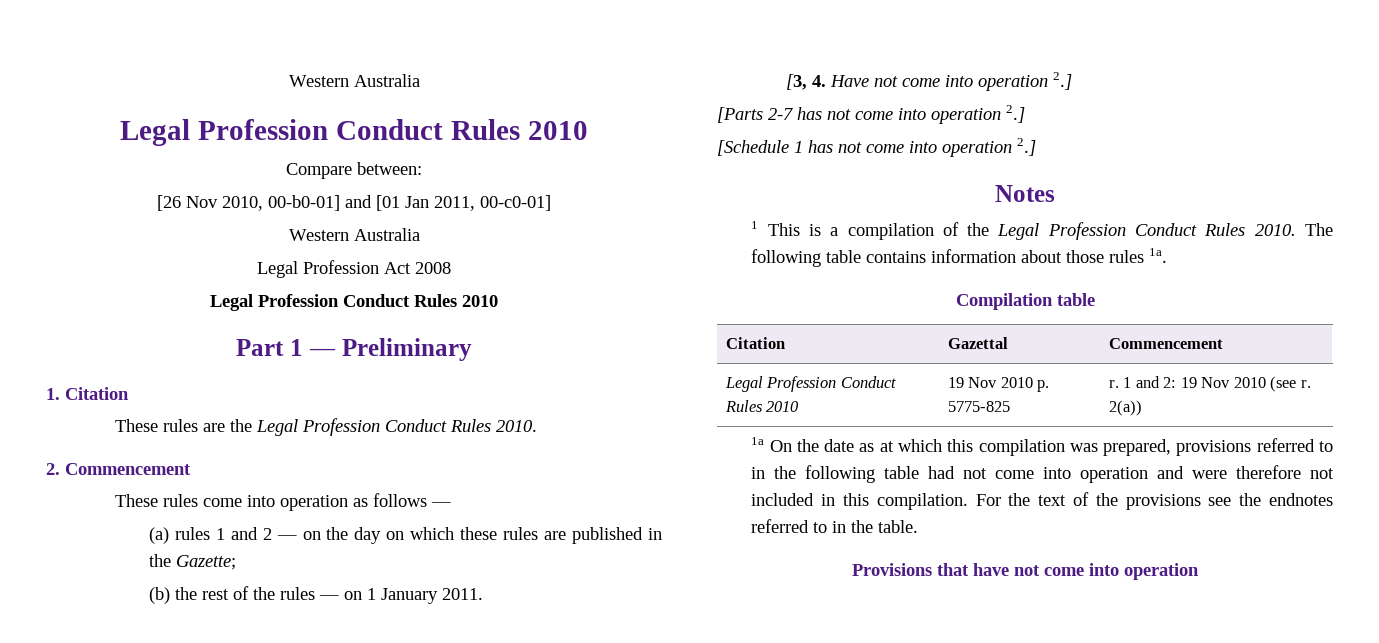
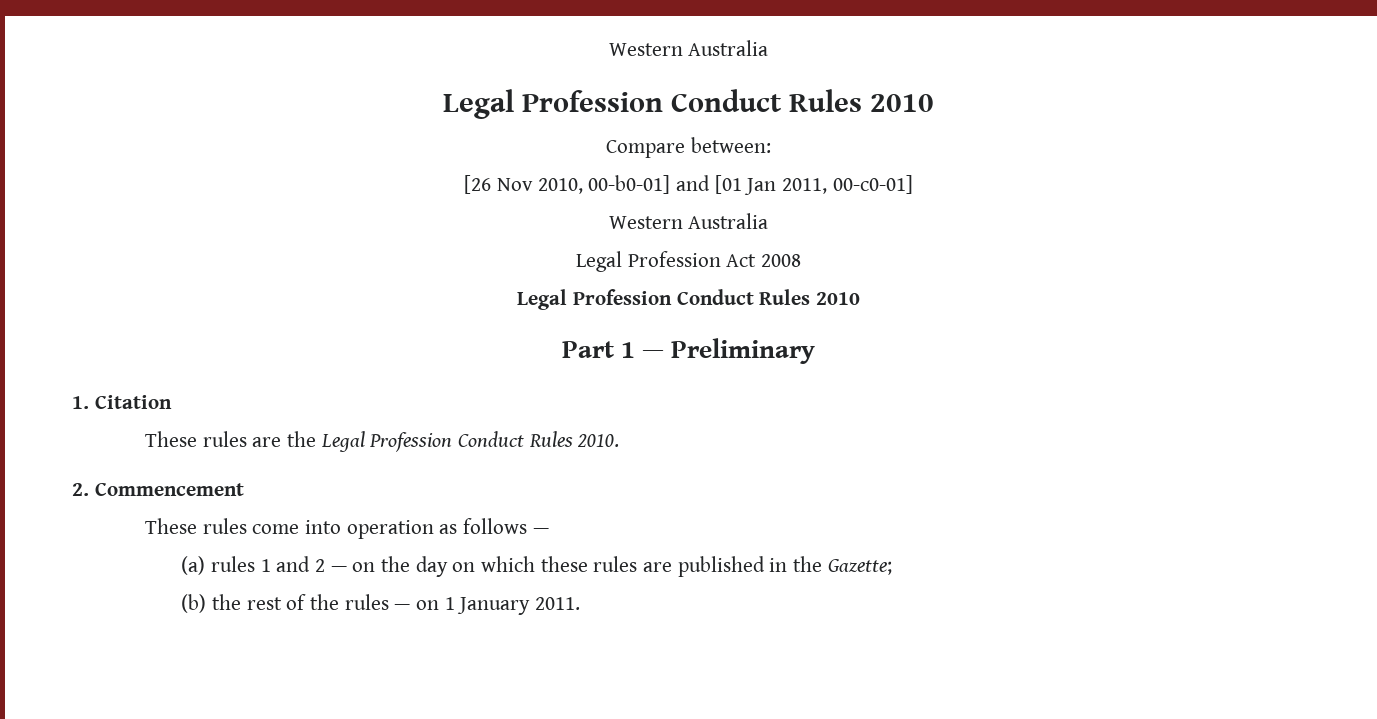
- [3, 4. Have not come into operation 2.]
- [Parts 2-7 has not come into operation 2.]
- [Schedule 1 has not come into operation 2.]
- Notes
- 1 This is a compilation of the Legal Profession Conduct Rules 2010. The following table contains information about those rules 1a.
- Compilation table
- Citation | Gazettal | Commencement
- Legal Profession Conduct Rules 2010 | 19 Nov 2010 p. 5775-825 | r. 1 and 2: 19 Nov 2010 (see r. 2(a))
- 1a On the date as at which this compilation was prepared, provisions referred to in the following table had not come into operation and were therefore not included in this compilation. For the text of the provisions see the endnotes referred to in the table.
- Provisions that have not come into operation

